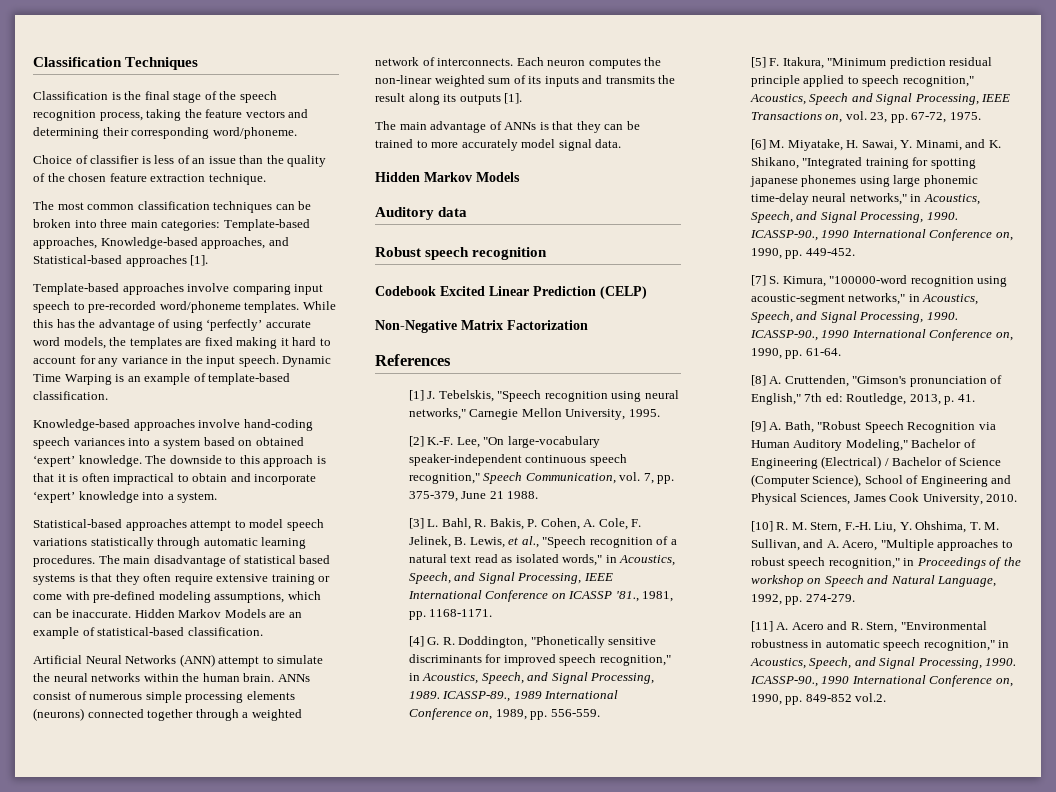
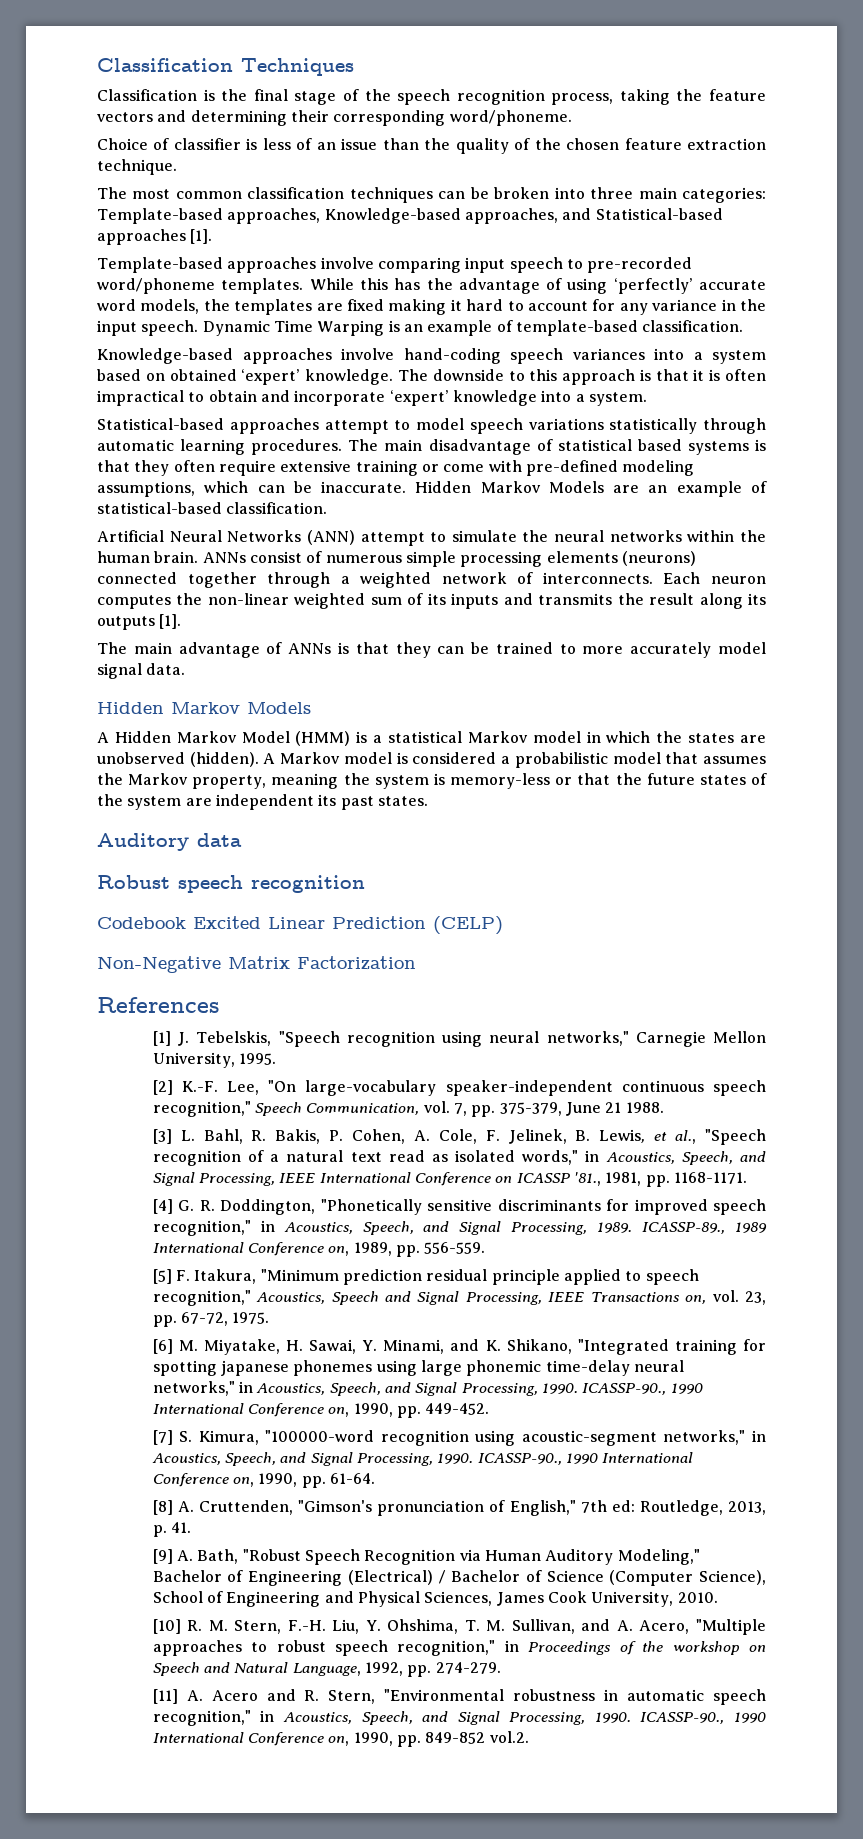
+ A Hidden Markov Model (HMM) is a statistical Markov model in which the states are unobserved (hidden). A Markov model is considered a probabilistic model that assumes the Markov property, meaning the system is memory-less or that the future states of the system are independent its past states.

